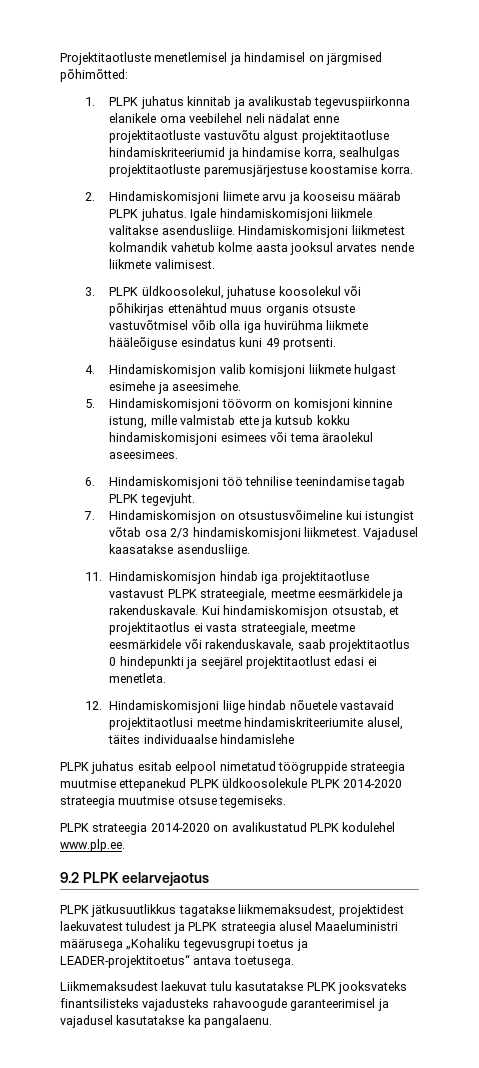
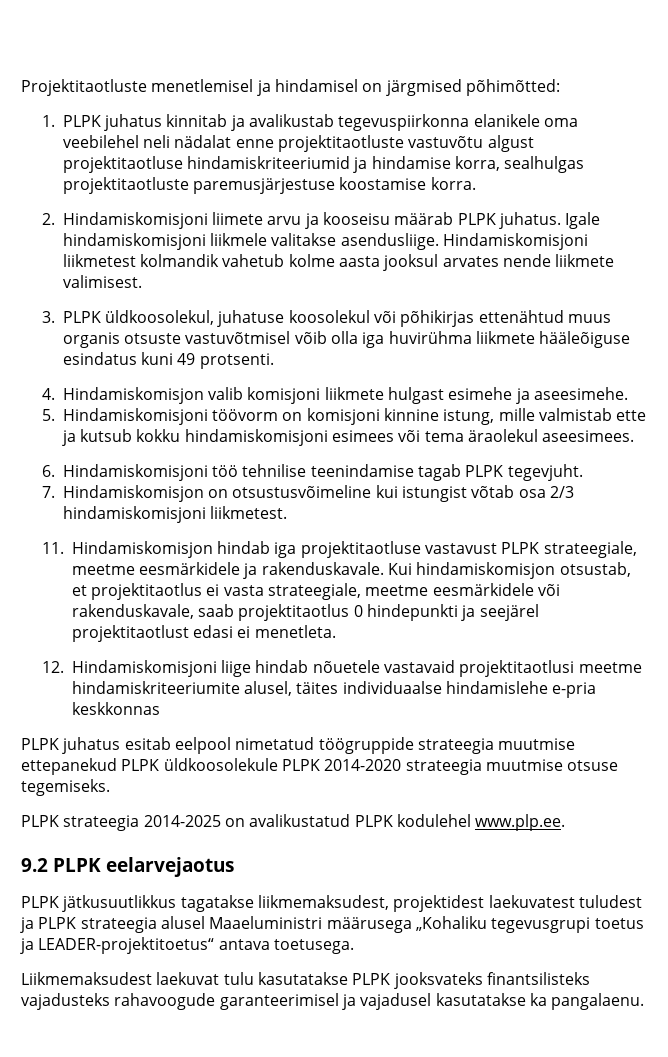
- Vajadusel kaasatakse asendusliige.
- 12. Hindamiskomisjoni liige hindab nõuetele vastavaid projektitaotlusi meetme hindamiskriteeriumite alusel, täites individuaalse hindamislehe
+ 12. Hindamiskomisjoni liige hindab nõuetele vastavaid projektitaotlusi meetme hindamiskriteeriumite alusel, täites individuaalse hindamislehe e-pria keskkonnas
- PLPK strateegia 2014-2020 on avalikustatud PLPK kodulehel www.plp.ee.
+ PLPK strateegia 2014-2025 on avalikustatud PLPK kodulehel www.plp.ee.

